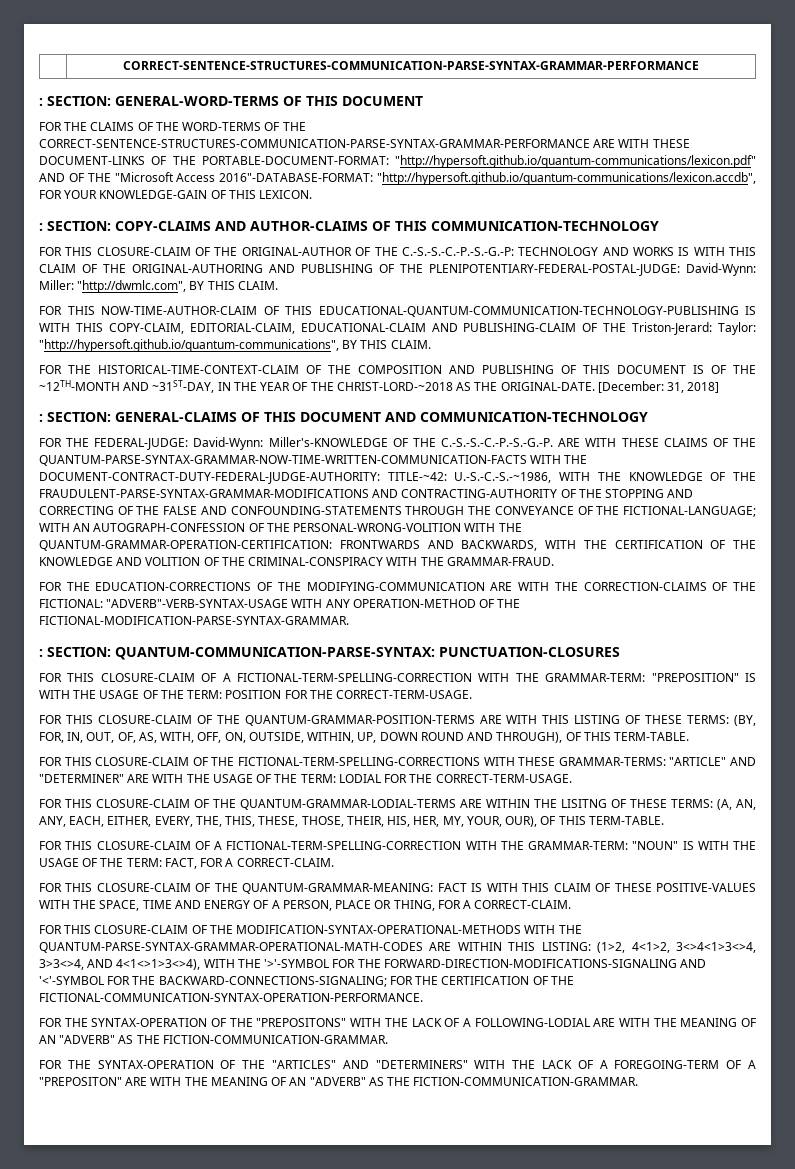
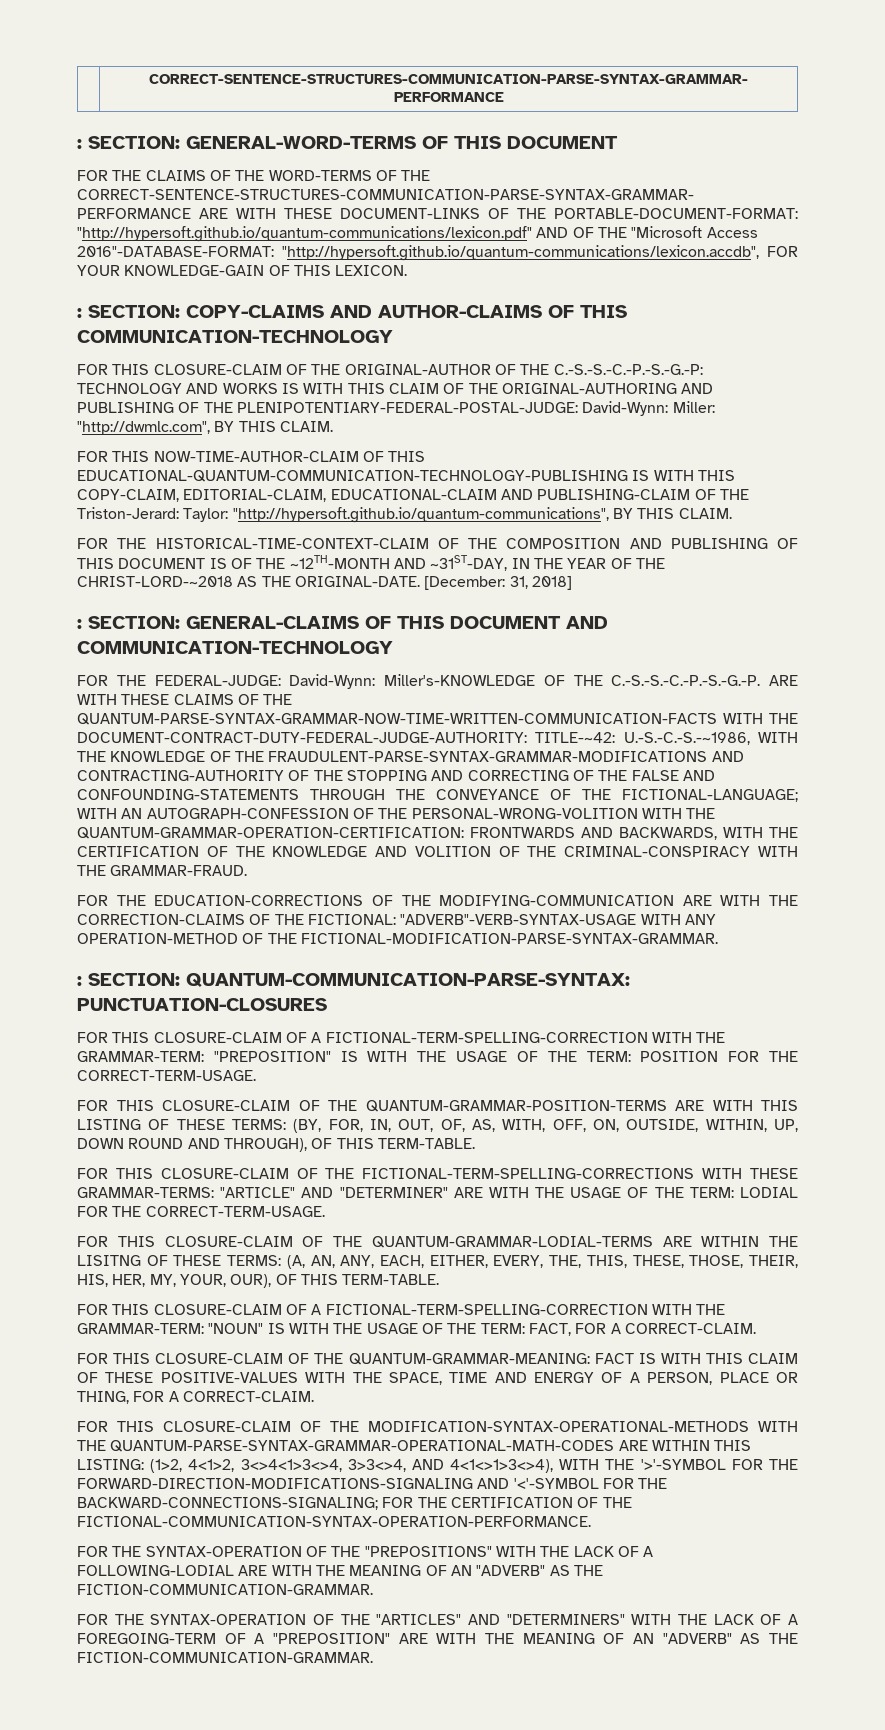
- FOR THE SYNTAX-OPERATION OF THE "PREPOSITONS" WITH THE LACK OF A FOLLOWING-LODIAL ARE WITH THE MEANING OF AN "ADVERB" AS THE FICTION-COMMUNICATION-GRAMMAR.
+ FOR THE SYNTAX-OPERATION OF THE "PREPOSITIONS" WITH THE LACK OF A FOLLOWING-LODIAL ARE WITH THE MEANING OF AN "ADVERB" AS THE FICTION-COMMUNICATION-GRAMMAR.
- FOR THE SYNTAX-OPERATION OF THE "ARTICLES" AND "DETERMINERS" WITH THE LACK OF A FOREGOING-TERM OF A "PREPOSITON" ARE WITH THE MEANING OF AN "ADVERB" AS THE FICTION-COMMUNICATION-GRAMMAR.
+ FOR THE SYNTAX-OPERATION OF THE "ARTICLES" AND "DETERMINERS" WITH THE LACK OF A FOREGOING-TERM OF A "PREPOSITION" ARE WITH THE MEANING OF AN "ADVERB" AS THE FICTION-COMMUNICATION-GRAMMAR.

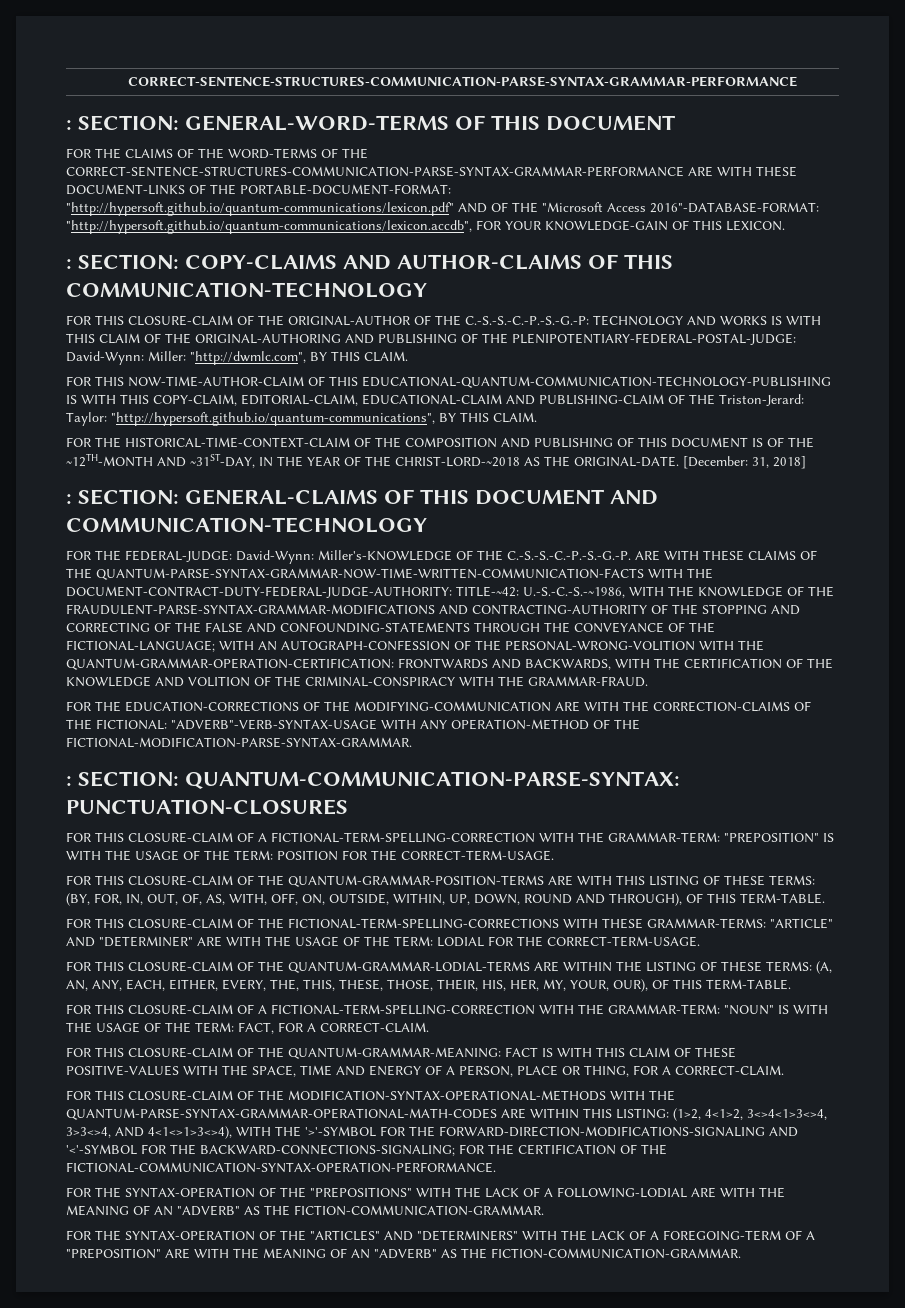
- FOR THIS CLOSURE-CLAIM OF THE QUANTUM-GRAMMAR-POSITION-TERMS ARE WITH THIS LISTING OF THESE TERMS: (BY, FOR, IN, OUT, OF, AS, WITH, OFF, ON, OUTSIDE, WITHIN, UP, DOWN ROUND AND THROUGH), OF THIS TERM-TABLE.
+ FOR THIS CLOSURE-CLAIM OF THE QUANTUM-GRAMMAR-POSITION-TERMS ARE WITH THIS LISTING OF THESE TERMS: (BY, FOR, IN, OUT, OF, AS, WITH, OFF, ON, OUTSIDE, WITHIN, UP, DOWN, ROUND AND THROUGH), OF THIS TERM-TABLE.
- FOR THIS CLOSURE-CLAIM OF THE QUANTUM-GRAMMAR-LODIAL-TERMS ARE WITHIN THE LISITNG OF THESE TERMS: (A, AN, ANY, EACH, EITHER, EVERY, THE, THIS, THESE, THOSE, THEIR, HIS, HER, MY, YOUR, OUR), OF THIS TERM-TABLE.
+ FOR THIS CLOSURE-CLAIM OF THE QUANTUM-GRAMMAR-LODIAL-TERMS ARE WITHIN THE LISTING OF THESE TERMS: (A, AN, ANY, EACH, EITHER, EVERY, THE, THIS, THESE, THOSE, THEIR, HIS, HER, MY, YOUR, OUR), OF THIS TERM-TABLE.

